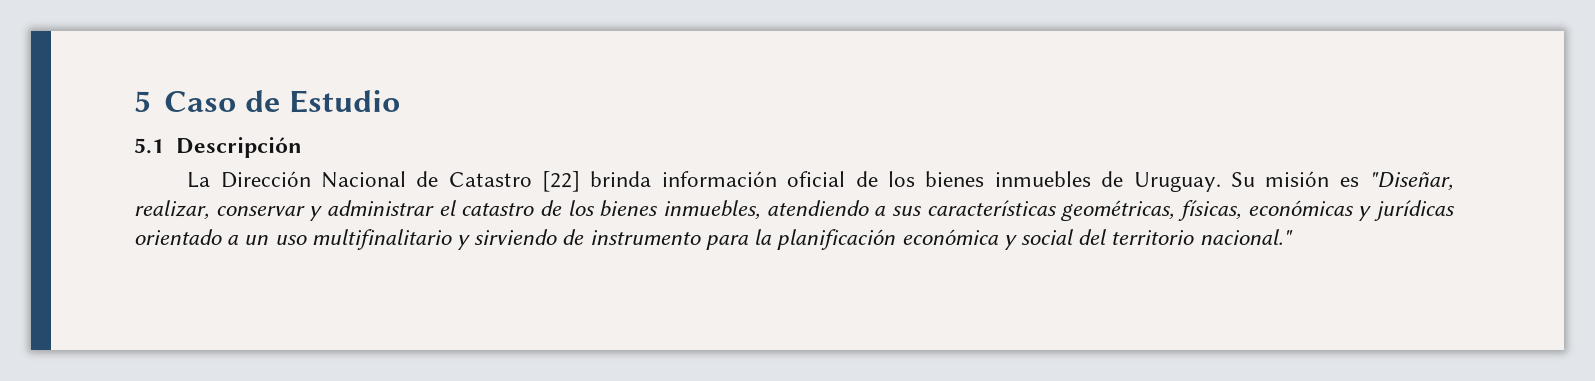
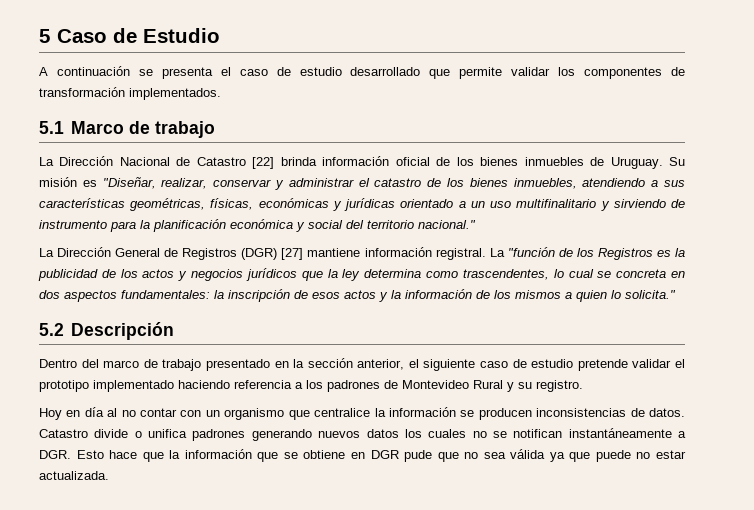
- 5.1 Descripción
+ A continuación se presenta el caso de estudio desarrollado que permite validar los componentes de transformación implementados.
+ 5.1 Marco de trabajo
+ La Dirección General de Registros (DGR) [27] mantiene información registral. La "función de los Registros es la publicidad de los actos y negocios jurídicos que la ley determina como trascendentes, lo cual se concreta en dos aspectos fundamentales: la inscripción de esos actos y la información de los mismos a quien lo solicita."
+ 5.2 Descripción
+ Dentro del marco de trabajo presentado en la sección anterior, el siguiente caso de estudio pretende validar el prototipo implementado haciendo referencia a los padrones de Montevideo Rural y su registro.
+ Hoy en día al no contar con un organismo que centralice la información se producen inconsistencias de datos. Catastro divide o unifica padrones generando nuevos datos los cuales no se notifican instantáneamente a DGR. Esto hace que la información que se obtiene en DGR pude que no sea válida ya que puede no estar actualizada.

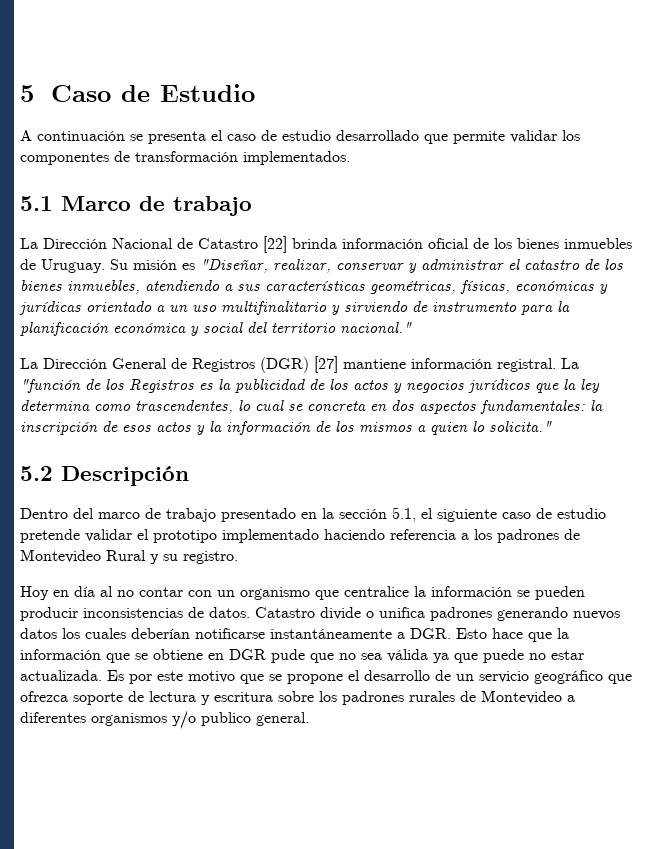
- Dentro del marco de trabajo presentado en la sección anterior, el siguiente caso de estudio pretende validar el prototipo implementado haciendo referencia a los padrones de Montevideo Rural y su registro.
+ Dentro del marco de trabajo presentado en la sección 5.1, el siguiente caso de estudio pretende validar el prototipo implementado haciendo referencia a los padrones de Montevideo Rural y su registro.
- Hoy en día al no contar con un organismo que centralice la información se producen inconsistencias de datos.
+ Hoy en día al no contar con un organismo que centralice la información se pueden producir inconsistencias de datos.
- Catastro divide o unifica padrones generando nuevos datos los cuales no se notifican instantáneamente a DGR. Esto hace que la información que se obtiene en DGR pude que no sea válida ya que puede no estar actualizada.
+ Catastro divide o unifica padrones generando nuevos datos los cuales deberían notificarse instantáneamente a DGR. Esto hace que la información que se obtiene en DGR pude que no sea válida ya que puede no estar actualizada.
+ Es por este motivo que se propone el desarrollo de un servicio geográfico que ofrezca soporte de lectura y escritura sobre los padrones rurales de Montevideo a diferentes organismos y/o publico general.

